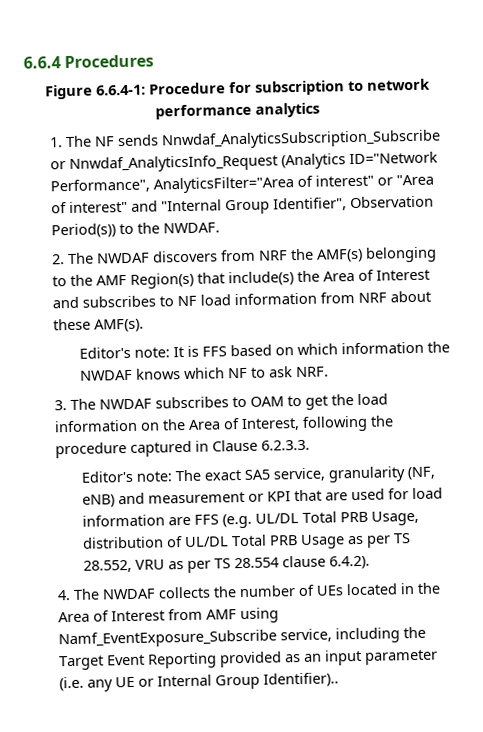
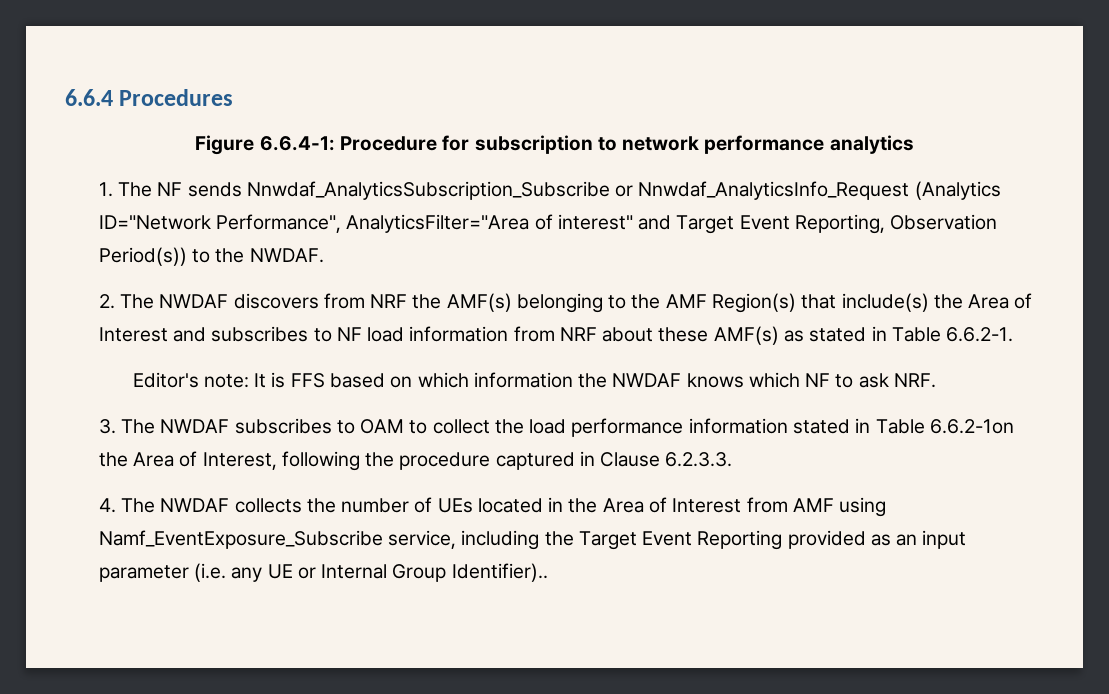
- 1. The NF sends Nnwdaf_AnalyticsSubscription_Subscribe or Nnwdaf_AnalyticsInfo_Request (Analytics ID="Network Performance", AnalyticsFilter="Area of interest" or "Area of interest" and "Internal Group Identifier", Observation Period(s)) to the NWDAF.
+ 1. The NF sends Nnwdaf_AnalyticsSubscription_Subscribe or Nnwdaf_AnalyticsInfo_Request (Analytics ID="Network Performance", AnalyticsFilter="Area of interest" and Target Event Reporting, Observation Period(s)) to the NWDAF.
- 2. The NWDAF discovers from NRF the AMF(s) belonging to the AMF Region(s) that include(s) the Area of Interest and subscribes to NF load information from NRF about these AMF(s).
+ 2. The NWDAF discovers from NRF the AMF(s) belonging to the AMF Region(s) that include(s) the Area of Interest and subscribes to NF load information from NRF about these AMF(s) as stated in Table 6.6.2-1.
- 3. The NWDAF subscribes to OAM to get the load information on the Area of Interest, following the procedure captured in Clause 6.2.3.3.
+ 3. The NWDAF subscribes to OAM to collect the load performance information stated in Table 6.6.2-1on the Area of Interest, following the procedure captured in Clause 6.2.3.3.
- Editor's note: The exact SA5 service, granularity (NF, eNB) and measurement or KPI that are used for load information are FFS (e.g. UL/DL Total PRB Usage, distribution of UL/DL Total PRB Usage as per TS 28.552, VRU as per TS 28.554 clause 6.4.2).

